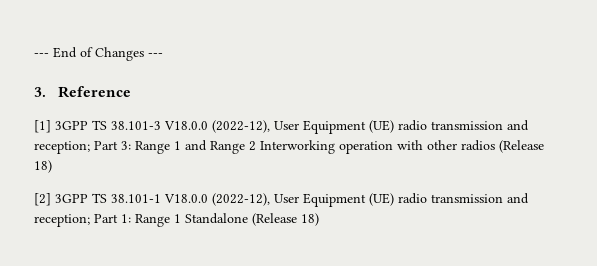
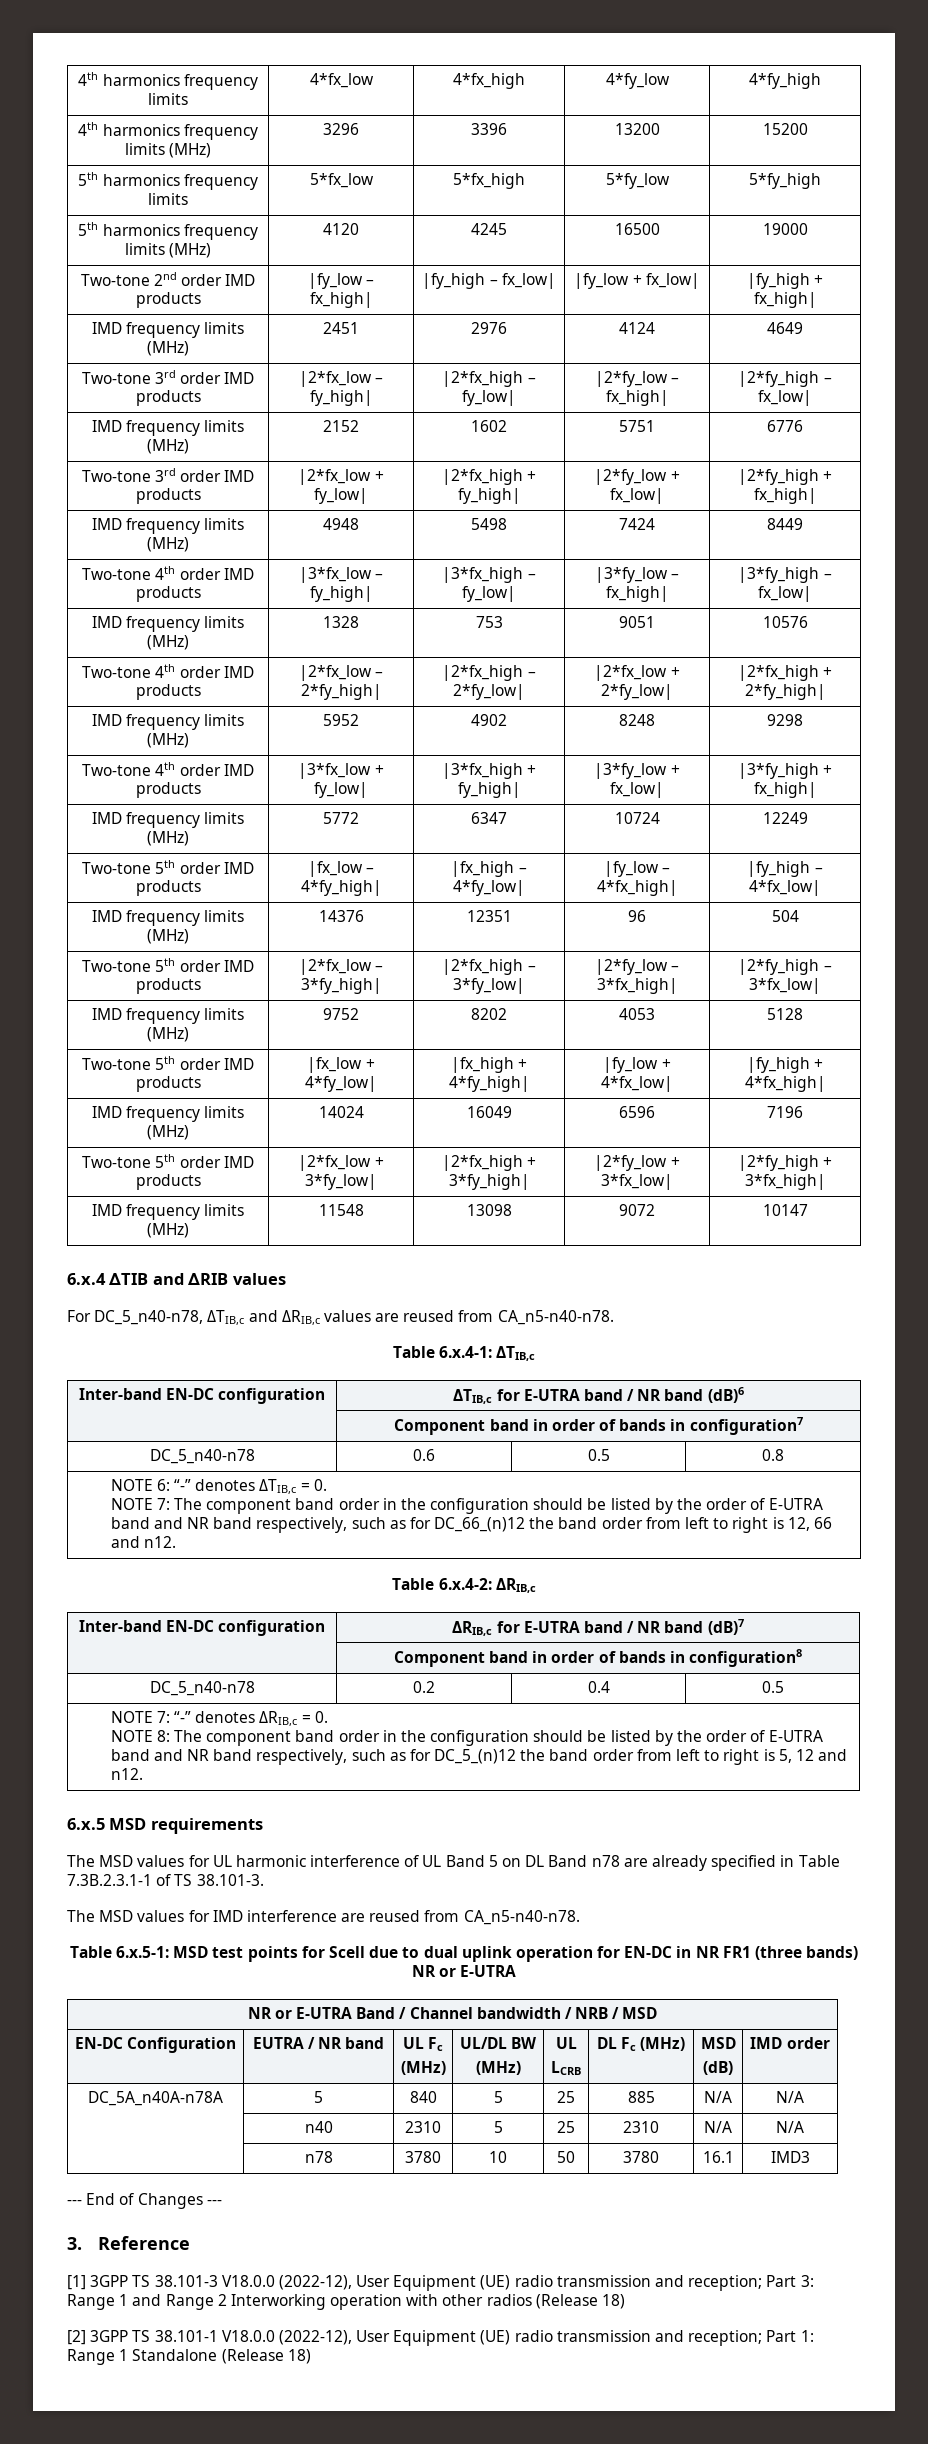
+ 4th harmonics frequency limits | 4*fx_low | 4*fx_high | 4*fy_low | 4*fy_high
+ 4th harmonics frequency limits (MHz) | 3296 | 3396 | 13200 | 15200
+ 5th harmonics frequency limits | 5*fx_low | 5*fx_high | 5*fy_low | 5*fy_high
+ 5th harmonics frequency limits (MHz) | 4120 | 4245 | 16500 | 19000
+ Two-tone 2nd order IMD products | |fy_low – fx_high| | |fy_high – fx_low| | |fy_low + fx_low| | |fy_high + fx_high|
+ IMD frequency limits (MHz) | 2451 | 2976 | 4124 | 4649
+ Two-tone 3rd order IMD products | |2*fx_low – fy_high| | |2*fx_high – fy_low| | |2*fy_low – fx_high| | |2*fy_high – fx_low|
+ IMD frequency limits (MHz) | 2152 | 1602 | 5751 | 6776
+ Two-tone 3rd order IMD products | |2*fx_low + fy_low| | |2*fx_high + fy_high| | |2*fy_low + fx_low| | |2*fy_high + fx_high|
+ IMD frequency limits (MHz) | 4948 | 5498 | 7424 | 8449
+ Two-tone 4th order IMD products | |3*fx_low – fy_high| | |3*fx_high – fy_low| | |3*fy_low – fx_high| | |3*fy_high – fx_low|
+ IMD frequency limits (MHz) | 1328 | 753 | 9051 | 10576
+ Two-tone 4th order IMD products | |2*fx_low – 2*fy_high| | |2*fx_high – 2*fy_low| | |2*fx_low + 2*fy_low| | |2*fx_high + 2*fy_high|
+ IMD frequency limits (MHz) | 5952 | 4902 | 8248 | 9298
+ Two-tone 4th order IMD products | |3*fx_low + fy_low| | |3*fx_high + fy_high| | |3*fy_low + fx_low| | |3*fy_high + fx_high|
+ IMD frequency limits (MHz) | 5772 | 6347 | 10724 | 12249
+ Two-tone 5th order IMD products | |fx_low – 4*fy_high| | |fx_high – 4*fy_low| | |fy_low – 4*fx_high| | |fy_high – 4*fx_low|
+ IMD frequency limits (MHz) | 14376 | 12351 | 96 | 504
+ Two-tone 5th order IMD products | |2*fx_low – 3*fy_high| | |2*fx_high – 3*fy_low| | |2*fy_low – 3*fx_high| | |2*fy_high – 3*fx_low|
+ IMD frequency limits (MHz) | 9752 | 8202 | 4053 | 5128
+ Two-tone 5th order IMD products | |fx_low + 4*fy_low| | |fx_high + 4*fy_high| | |fy_low + 4*fx_low| | |fy_high + 4*fx_high|
+ IMD frequency limits (MHz) | 14024 | 16049 | 6596 | 7196
+ Two-tone 5th order IMD products | |2*fx_low + 3*fy_low| | |2*fx_high + 3*fy_high| | |2*fy_low + 3*fx_low| | |2*fy_high + 3*fx_high|
+ IMD frequency limits (MHz) | 11548 | 13098 | 9072 | 10147
+ 6.x.4 ∆TIB and ∆RIB values
+ For DC_5_n40-n78, ΔTIB,c and ΔRIB,c values are reused from CA_n5-n40-n78.
+ Table 6.x.4-1: ΔTIB,c
+ Inter-band EN-DC configuration | ΔTIB,c for E-UTRA band / NR band (dB)6
+ | Component band in order of bands in configuration7
+ DC_5_n40-n78 | 0.6 | 0.5 | 0.8
+ NOTE 6: “-” denotes ΔTIB,c = 0.
+ NOTE 7: The component band order in the configuration should be listed by the order of E-UTRA band and NR band respectively, such as for DC_66_(n)12 the band order from left to right is 12, 66 and n12.
+ Table 6.x.4-2: ΔRIB,c
+ Inter-band EN-DC configuration | ΔRIB,c for E-UTRA band / NR band (dB)7
+ | Component band in order of bands in configuration8
+ DC_5_n40-n78 | 0.2 | 0.4 | 0.5
+ NOTE 7: “-” denotes ΔRIB,c = 0.
+ NOTE 8: The component band order in the configuration should be listed by the order of E-UTRA band and NR band respectively, such as for DC_5_(n)12 the band order from left to right is 5, 12 and n12.
+ 6.x.5 MSD requirements
+ The MSD values for UL harmonic interference of UL Band 5 on DL Band n78 are already specified in Table 7.3B.2.3.1-1 of TS 38.101-3.
+ The MSD values for IMD interference are reused from CA_n5-n40-n78.
+ Table 6.x.5-1: MSD test points for Scell due to dual uplink operation for EN-DC in NR FR1 (three bands) NR or E-UTRA
+ NR or E-UTRA Band / Channel bandwidth / NRB / MSD
+ EN-DC Configuration | EUTRA / NR band | UL Fc
+ (MHz) | UL/DL BW
+ (MHz) | UL
+ LCRB | DL Fc (MHz) | MSD
+ (dB) | IMD order
+ DC_5A_n40A-n78A | 5 | 840 | 5 | 25 | 885 | N/A | N/A
+ | n40 | 2310 | 5 | 25 | 2310 | N/A | N/A
+ | n78 | 3780 | 10 | 50 | 3780 | 16.1 | IMD3

